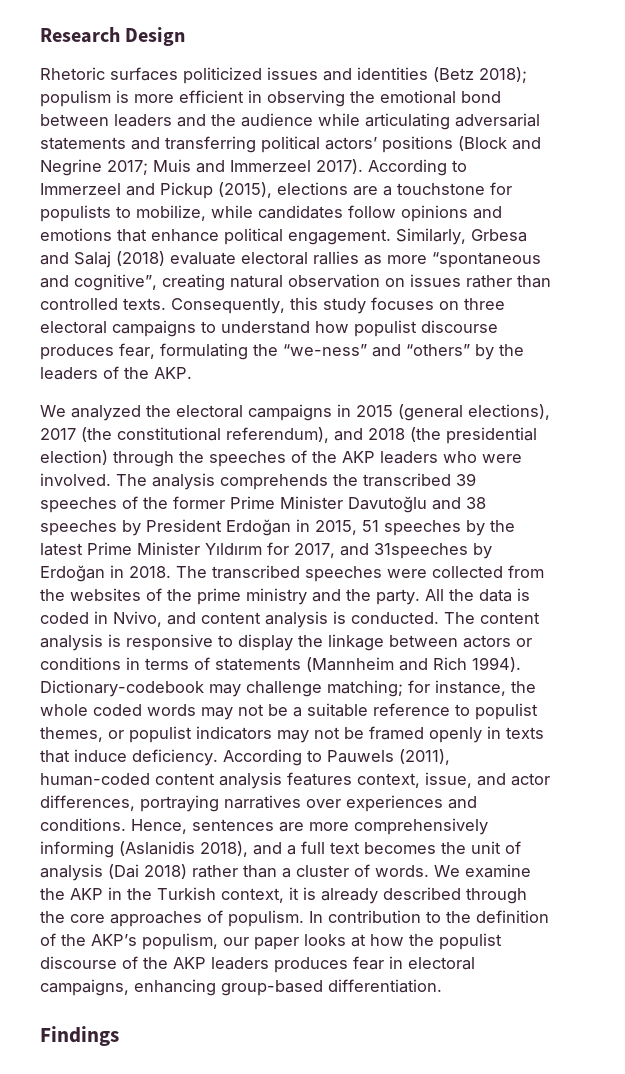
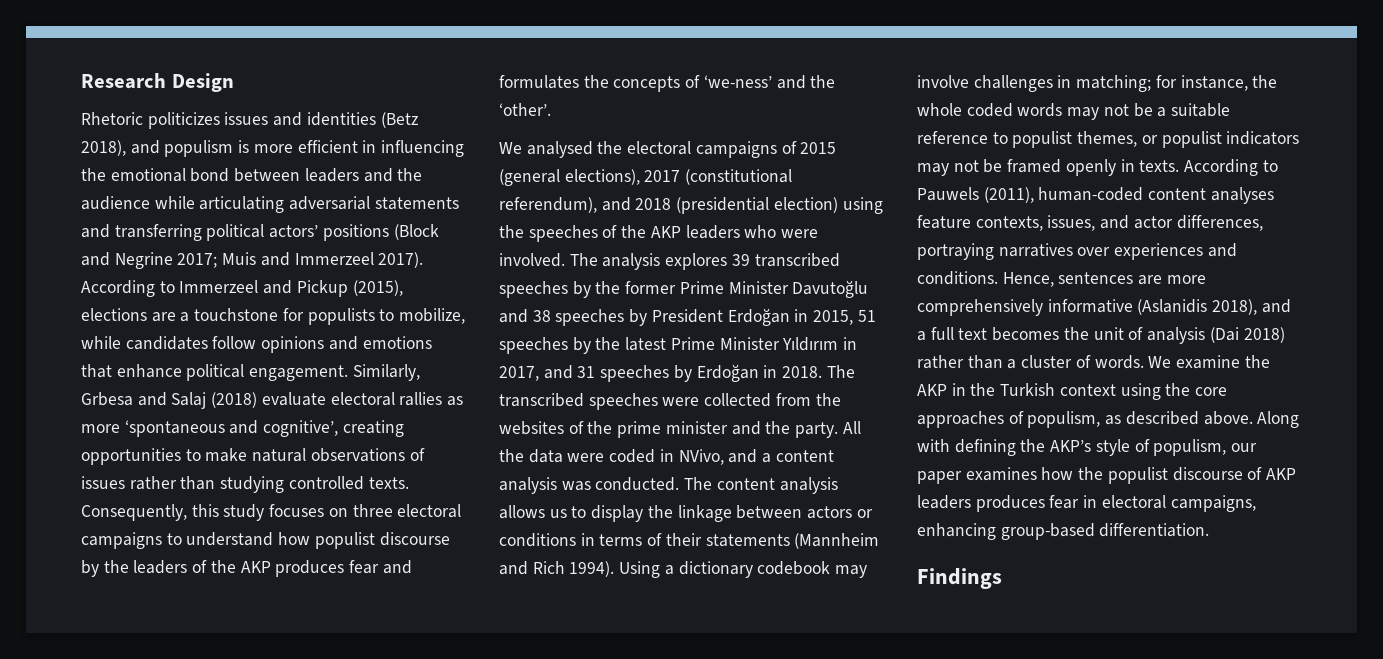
- Rhetoric surfaces politicized issues and identities (Betz 2018); populism is more efficient in observing the emotional bond between leaders and the audience while articulating adversarial statements and transferring political actors’ positions (Block and Negrine 2017; Muis and Immerzeel 2017).
+ Rhetoric politicizes issues and identities (Betz 2018), and populism is more efficient in influencing the emotional bond between leaders and the audience while articulating adversarial statements and transferring political actors’ positions (Block and Negrine 2017; Muis and Immerzeel 2017).
- Similarly, Grbesa and Salaj (2018) evaluate electoral rallies as more “spontaneous and cognitive”, creating natural observation on issues rather than controlled texts.
+ Similarly, Grbesa and Salaj (2018) evaluate electoral rallies as more ‘spontaneous and cognitive’, creating opportunities to make natural observations of issues rather than studying controlled texts.
- Consequently, this study focuses on three electoral campaigns to understand how populist discourse produces fear, formulating the “we-ness” and “others” by the leaders of the AKP.
- We analyzed the electoral campaigns in 2015 (general elections), 2017 (the constitutional referendum), and 2018 (the presidential election) through the speeches of the AKP leaders who were involved.
+ Consequently, this study focuses on three electoral campaigns to understand how populist discourse by the leaders of the AKP produces fear and formulates the concepts of ‘we-ness’ and the ‘other’.
+ We analysed the electoral campaigns of 2015 (general elections), 2017 (constitutional referendum), and 2018 (presidential election) using the speeches of the AKP leaders who were involved.
- The analysis comprehends the transcribed 39 speeches of the former Prime Minister Davutoğlu and 38 speeches by President Erdoğan in 2015, 51 speeches by the latest Prime Minister Yıldırım for 2017, and 31speeches by Erdoğan in 2018.
+ The analysis explores 39 transcribed speeches by the former Prime Minister Davutoğlu and 38 speeches by President Erdoğan in 2015, 51 speeches by the latest Prime Minister Yıldırım in 2017, and 31 speeches by Erdoğan in 2018.
- The transcribed speeches were collected from the websites of the prime ministry and the party.
+ The transcribed speeches were collected from the websites of the prime minister and the party.
- All the data is coded in Nvivo, and content analysis is conducted.
+ All the data were coded in NVivo, and a content analysis was conducted.
- The content analysis is responsive to display the linkage between actors or conditions in terms of statements (Mannheim and Rich 1994).
+ The content analysis allows us to display the linkage between actors or conditions in terms of their statements (Mannheim and Rich 1994).
- Dictionary-codebook may challenge matching; for instance, the whole coded words may not be a suitable reference to populist themes, or populist indicators may not be framed openly in texts that induce deficiency.
+ Using a dictionary codebook may involve challenges in matching; for instance, the whole coded words may not be a suitable reference to populist themes, or populist indicators may not be framed openly in texts.
- According to Pauwels (2011), human-coded content analysis features context, issue, and actor differences, portraying narratives over experiences and conditions.
+ According to Pauwels (2011), human-coded content analyses feature contexts, issues, and actor differences, portraying narratives over experiences and conditions.
- Hence, sentences are more comprehensively informing (Aslanidis 2018), and a full text becomes the unit of analysis (Dai 2018) rather than a cluster of words.
+ Hence, sentences are more comprehensively informative (Aslanidis 2018), and a full text becomes the unit of analysis (Dai 2018) rather than a cluster of words.
- We examine the AKP in the Turkish context, it is already described through the core approaches of populism. In contribution to the definition of the AKP’s populism, our paper looks at how the populist discourse of the AKP leaders produces fear in electoral campaigns, enhancing group-based differentiation.
+ We examine the AKP in the Turkish context using the core approaches of populism, as described above. Along with defining the AKP’s style of populism, our paper examines how the populist discourse of AKP leaders produces fear in electoral campaigns, enhancing group-based differentiation.

